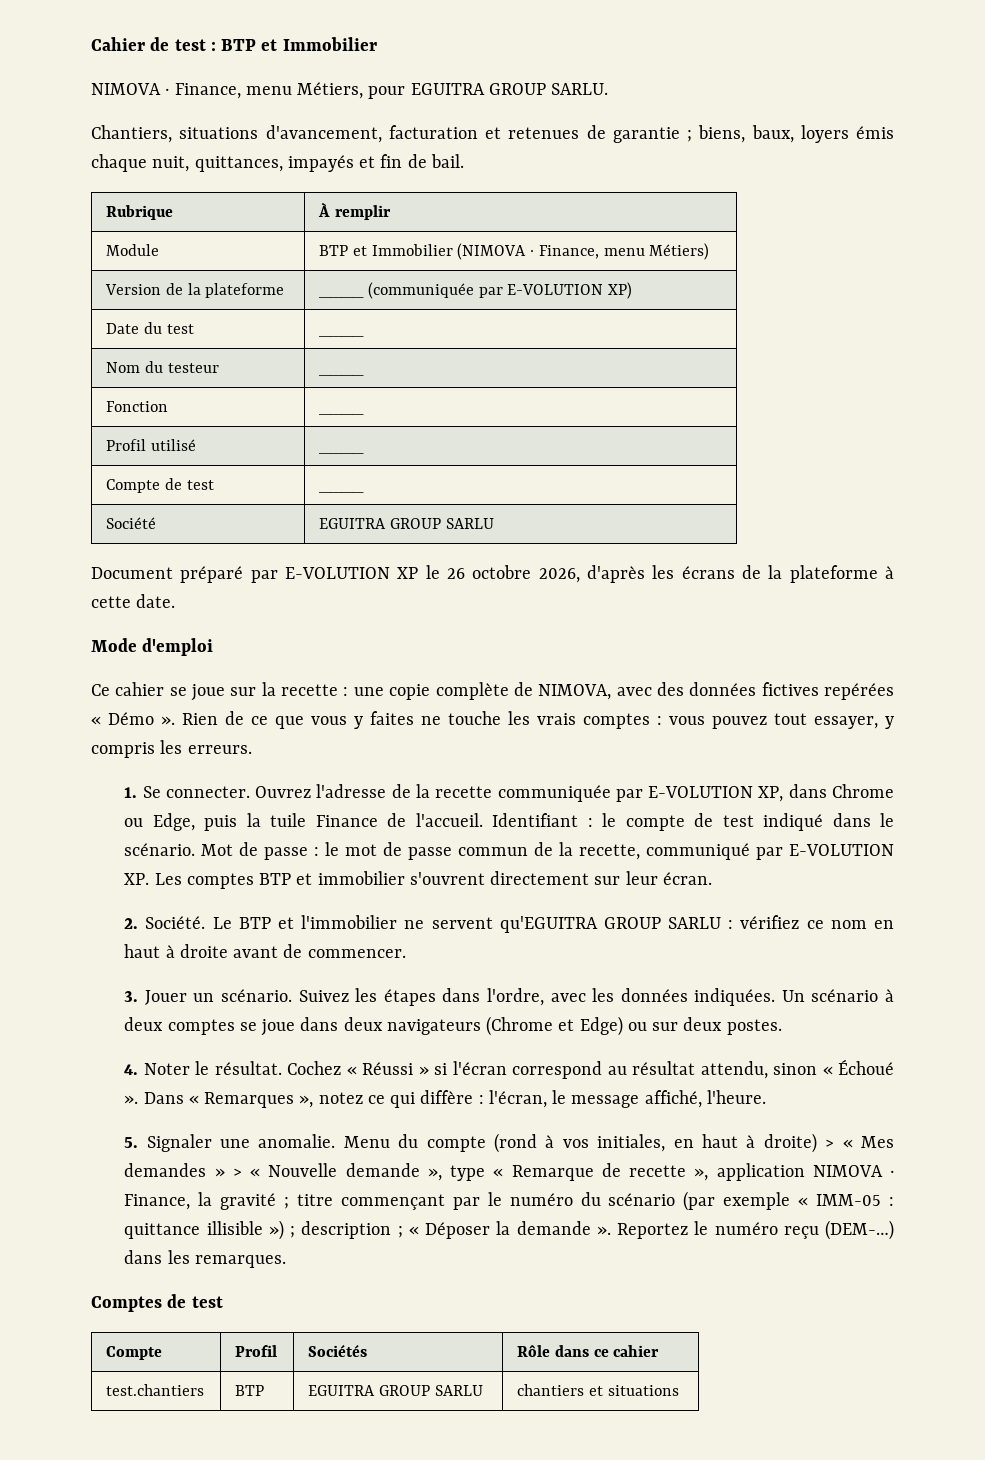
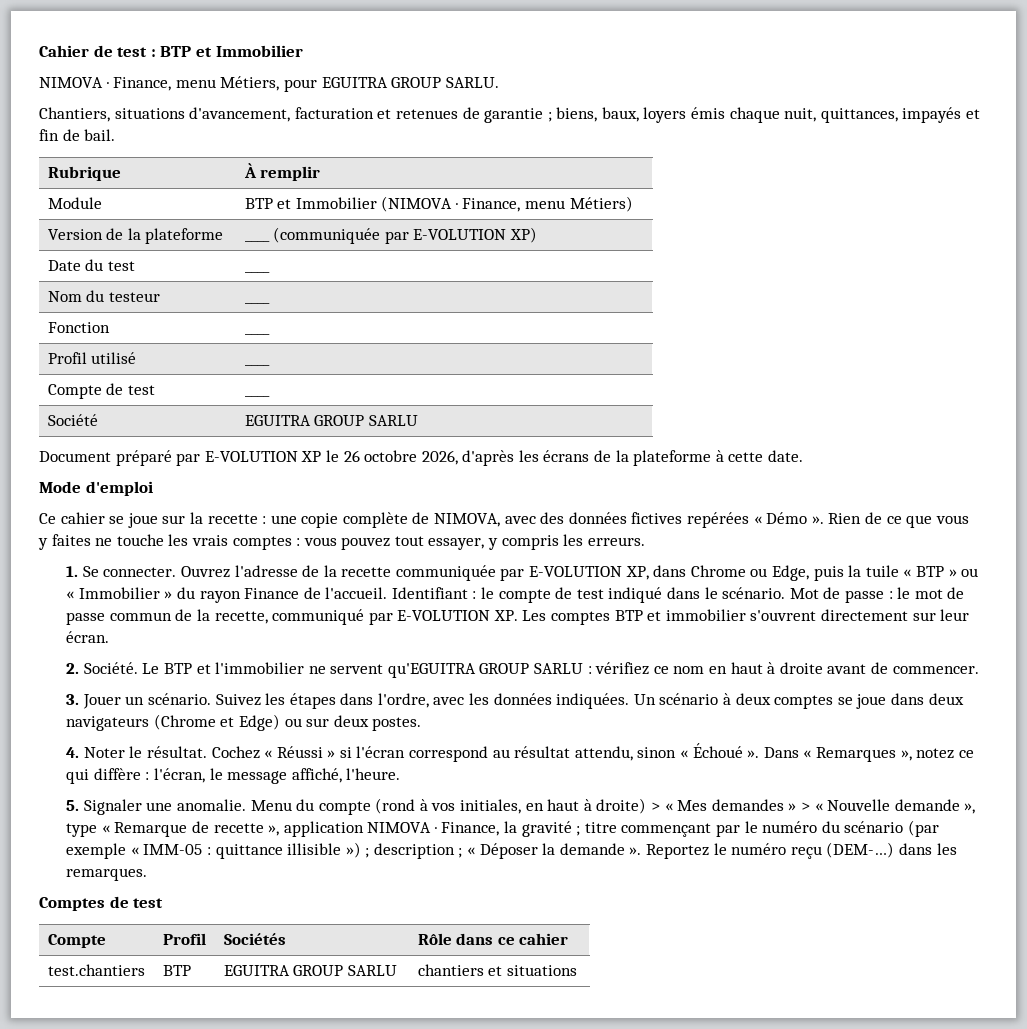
- Ouvrez l'adresse de la recette communiquée par E-VOLUTION XP, dans Chrome ou Edge, puis la tuile Finance de l'accueil.
+ Ouvrez l'adresse de la recette communiquée par E-VOLUTION XP, dans Chrome ou Edge, puis la tuile « BTP » ou « Immobilier » du rayon Finance de l'accueil.

